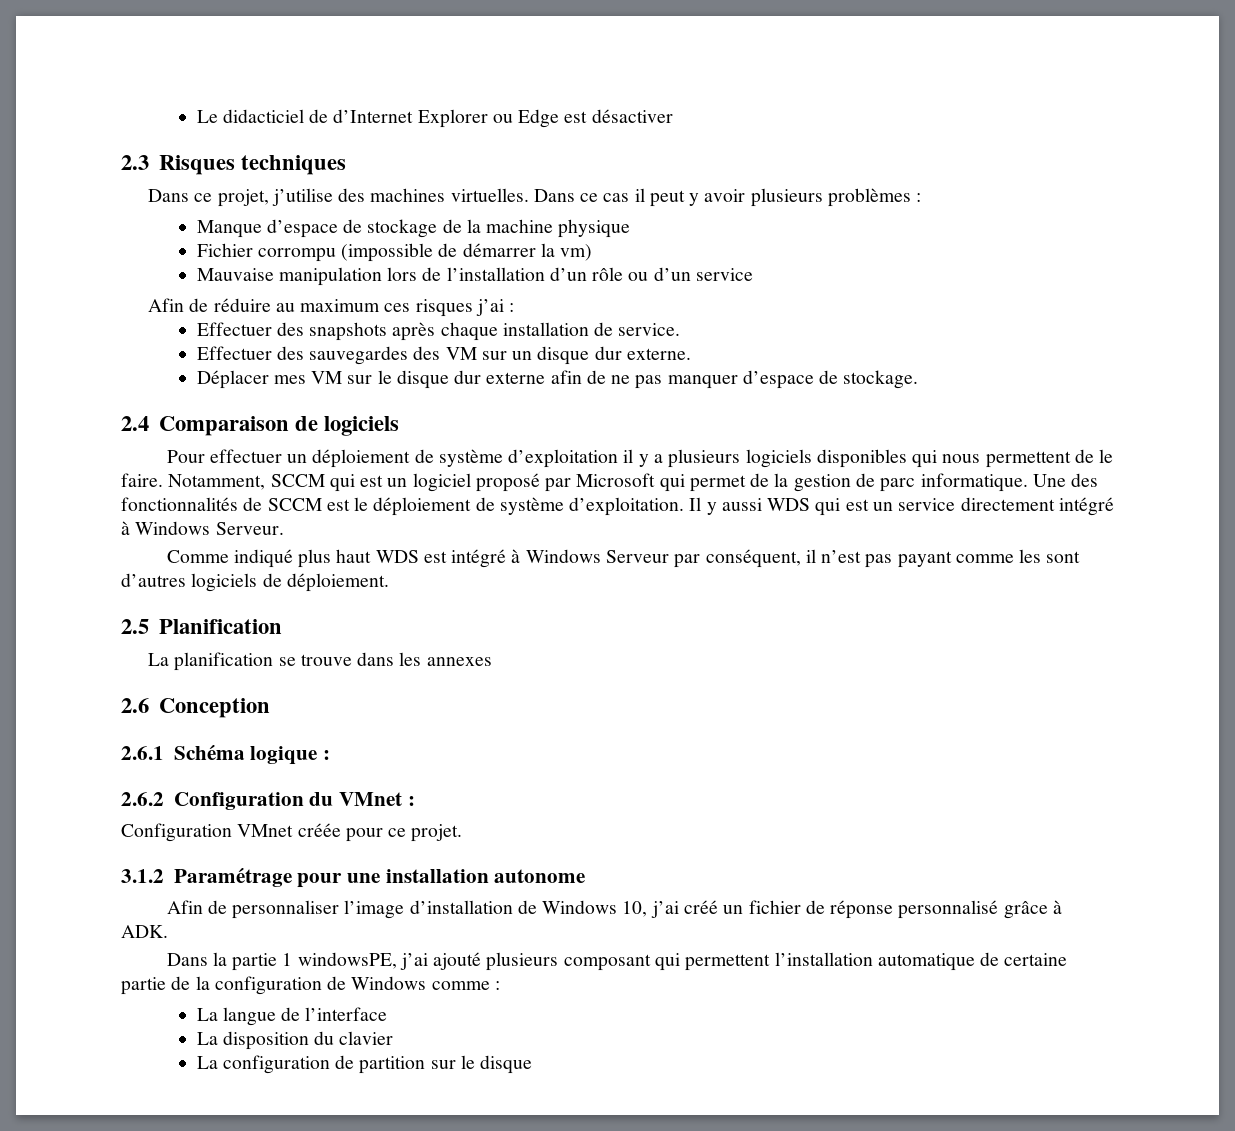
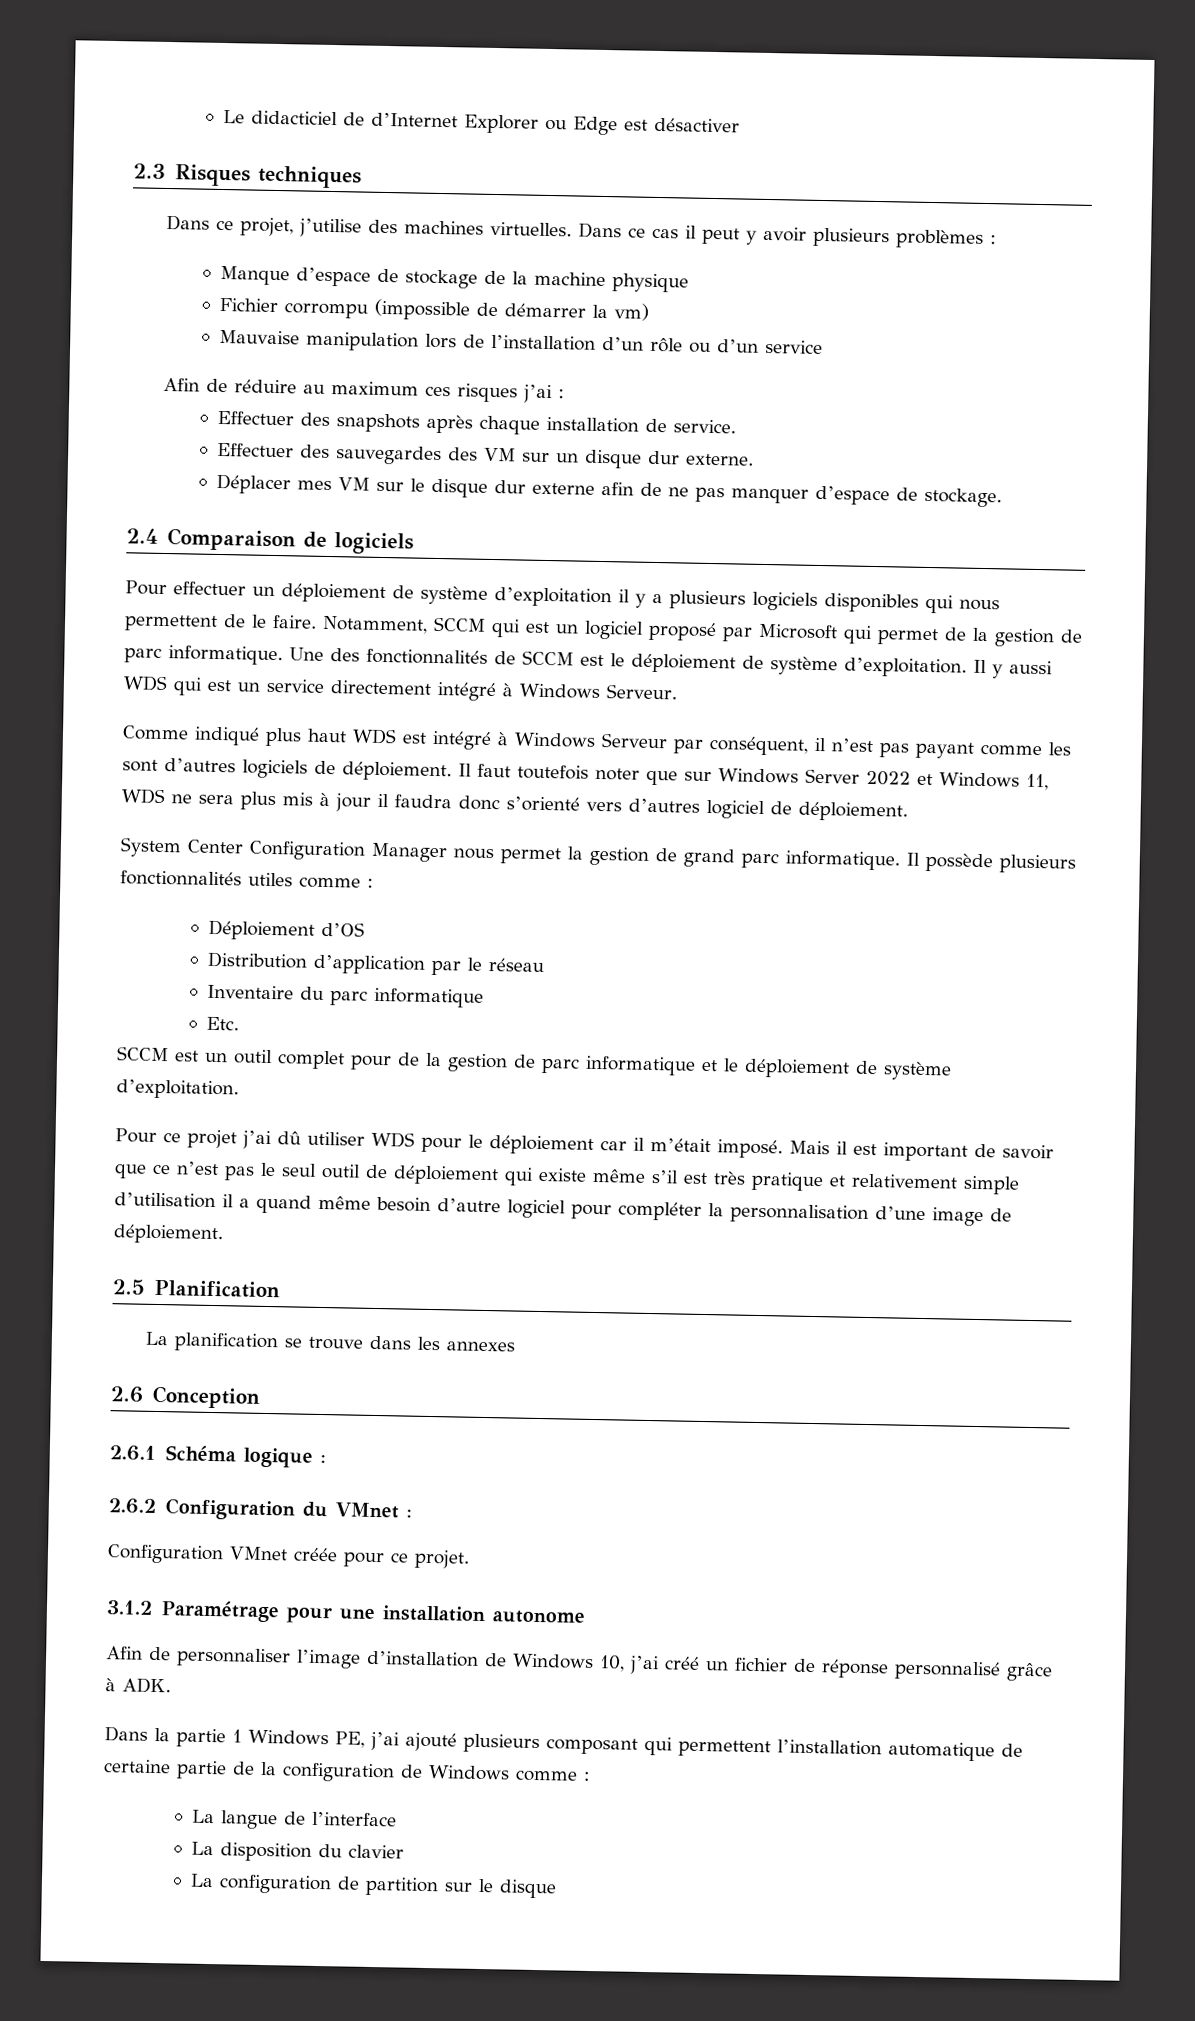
+ Il faut toutefois noter que sur Windows Server 2022 et Windows 11, WDS ne sera plus mis à jour il faudra donc s’orienté vers d’autres logiciel de déploiement.
+ System Center Configuration Manager nous permet la gestion de grand parc informatique. Il possède plusieurs fonctionnalités utiles comme :
+ Déploiement d’OS
+ Distribution d’application par le réseau
+ Inventaire du parc informatique
+ Etc.
+ SCCM est un outil complet pour de la gestion de parc informatique et le déploiement de système d’exploitation.
+ Pour ce projet j’ai dû utiliser WDS pour le déploiement car il m’était imposé. Mais il est important de savoir que ce n’est pas le seul outil de déploiement qui existe même s’il est très pratique et relativement simple d’utilisation il a quand même besoin d’autre logiciel pour compléter la personnalisation d’une image de déploiement.
- Dans la partie 1 windowsPE, j’ai ajouté plusieurs composant qui permettent l’installation automatique de certaine partie de la configuration de Windows comme :
+ Dans la partie 1 Windows PE, j’ai ajouté plusieurs composant qui permettent l’installation automatique de certaine partie de la configuration de Windows comme :

